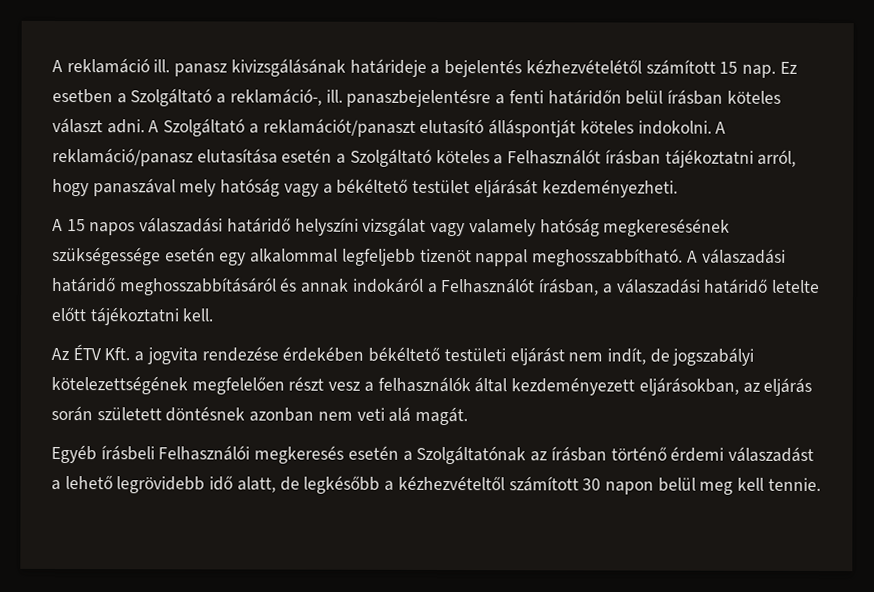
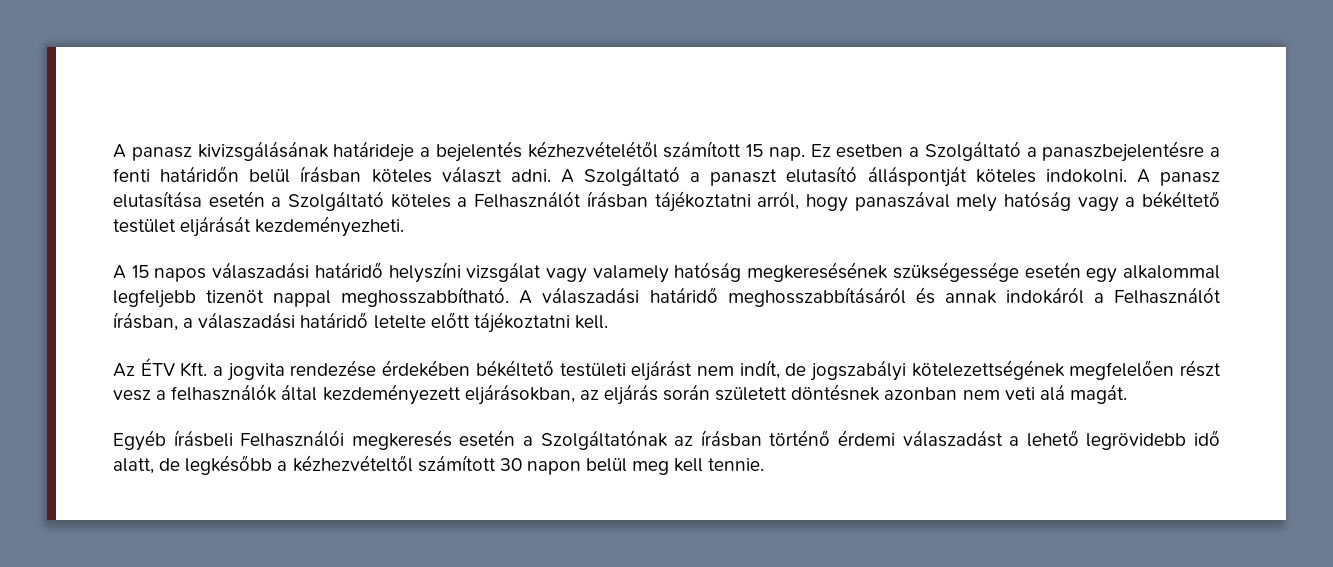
- A reklamáció ill. panasz kivizsgálásának határideje a bejelentés kézhezvételétől számított 15 nap.
+ A panasz kivizsgálásának határideje a bejelentés kézhezvételétől számított 15 nap.
- Ez esetben a Szolgáltató a reklamáció-, ill. panaszbejelentésre a fenti határidőn belül írásban köteles választ adni.
+ Ez esetben a Szolgáltató a panaszbejelentésre a fenti határidőn belül írásban köteles választ adni.
- A Szolgáltató a reklamációt/panaszt elutasító álláspontját köteles indokolni.
+ A Szolgáltató a panaszt elutasító álláspontját köteles indokolni.
- A reklamáció/panasz elutasítása esetén a Szolgáltató köteles a Felhasználót írásban tájékoztatni arról, hogy panaszával mely hatóság vagy a békéltető testület eljárását kezdeményezheti.
+ A panasz elutasítása esetén a Szolgáltató köteles a Felhasználót írásban tájékoztatni arról, hogy panaszával mely hatóság vagy a békéltető testület eljárását kezdeményezheti.

